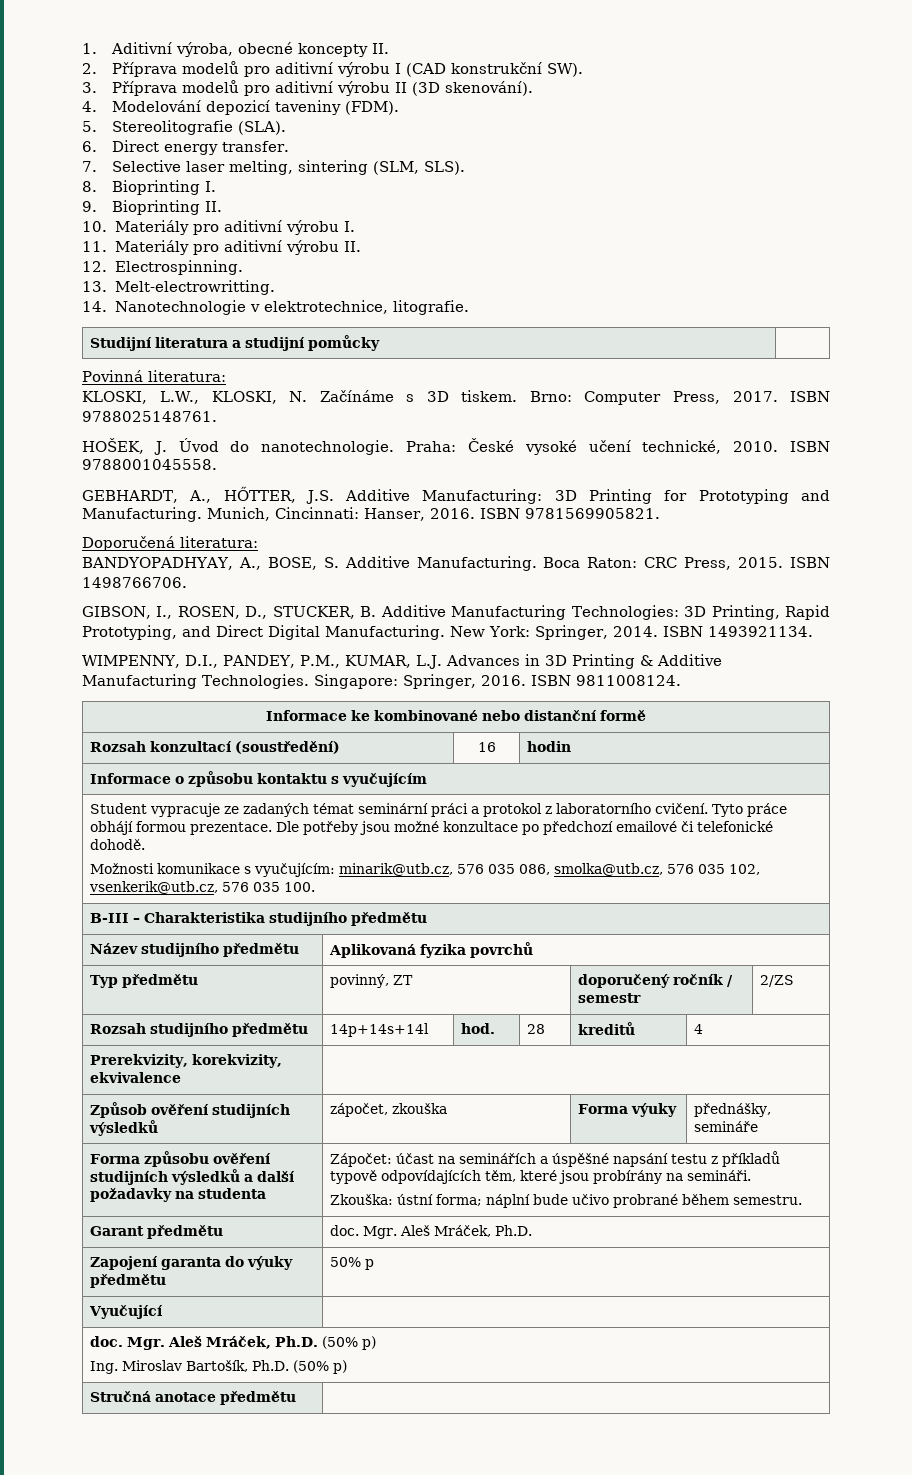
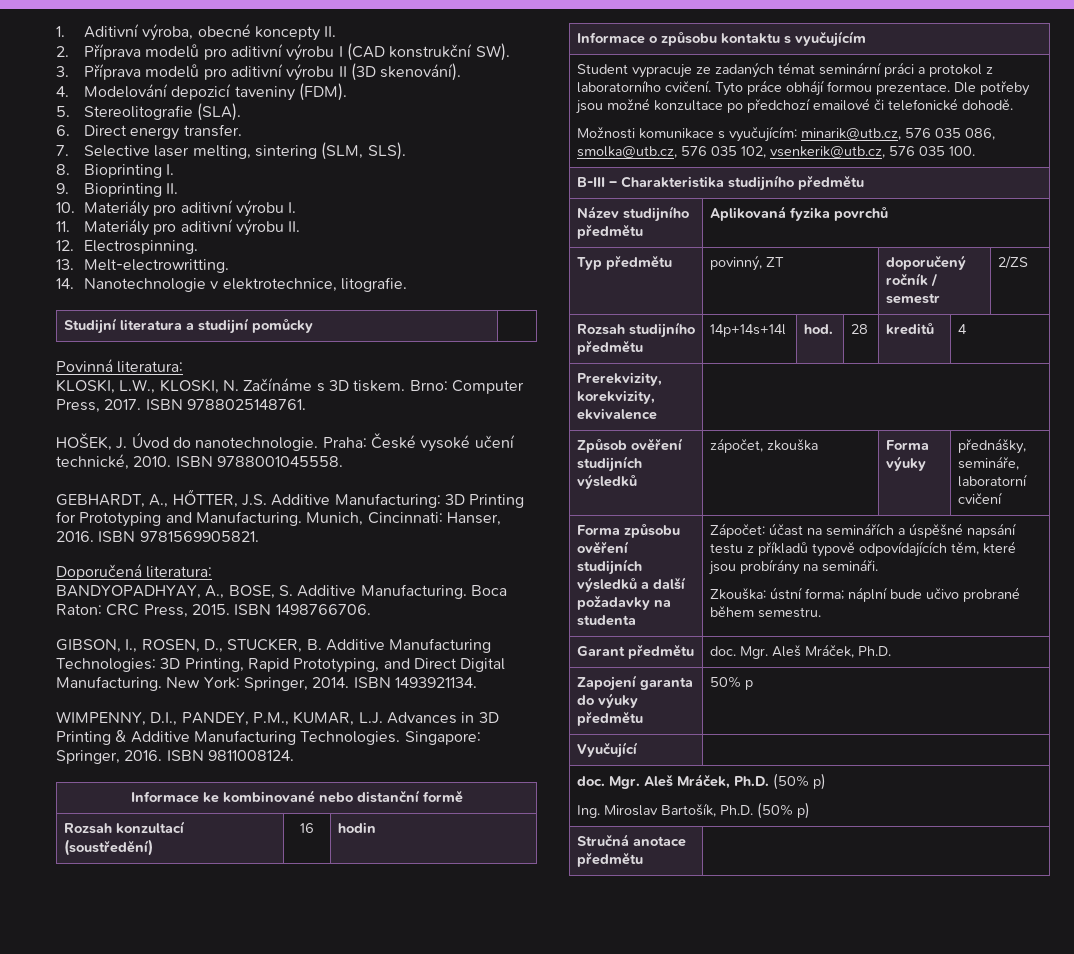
- Způsob ověření studijních výsledků | zápočet, zkouška | Forma výuky | přednášky, semináře
+ Způsob ověření studijních výsledků | zápočet, zkouška | Forma výuky | přednášky, semináře, laboratorní cvičení

